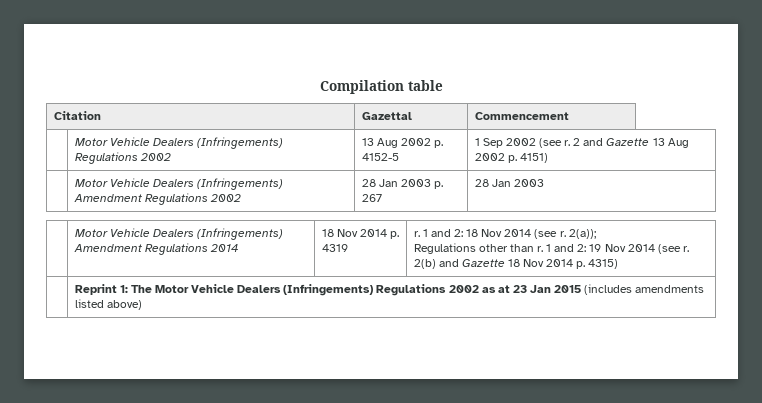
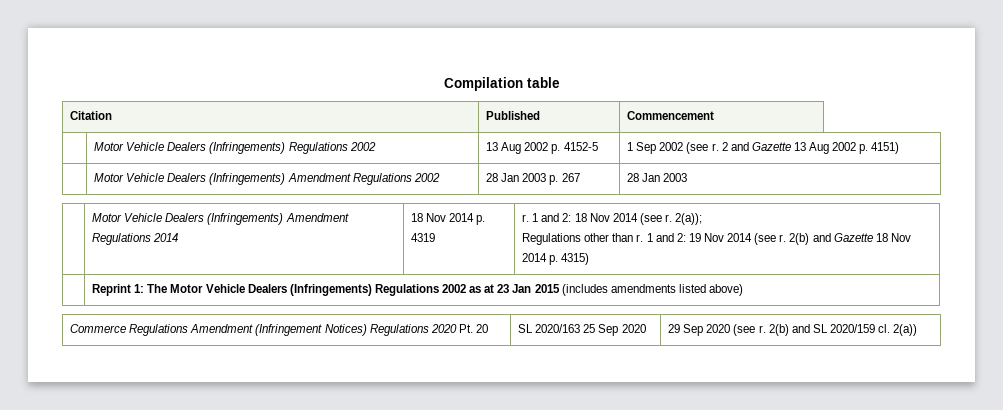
- Citation | Gazettal | Commencement
+ Citation | Published | Commencement
+ Commerce Regulations Amendment (Infringement Notices) Regulations 2020 Pt. 20 | SL 2020/163 25 Sep 2020 | 29 Sep 2020 (see r. 2(b) and SL 2020/159 cl. 2(a))

